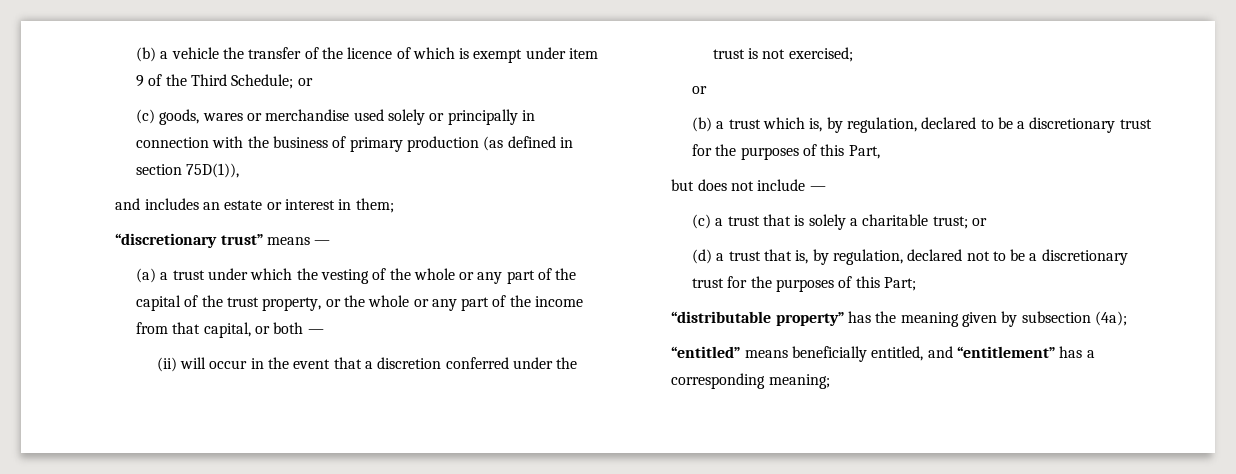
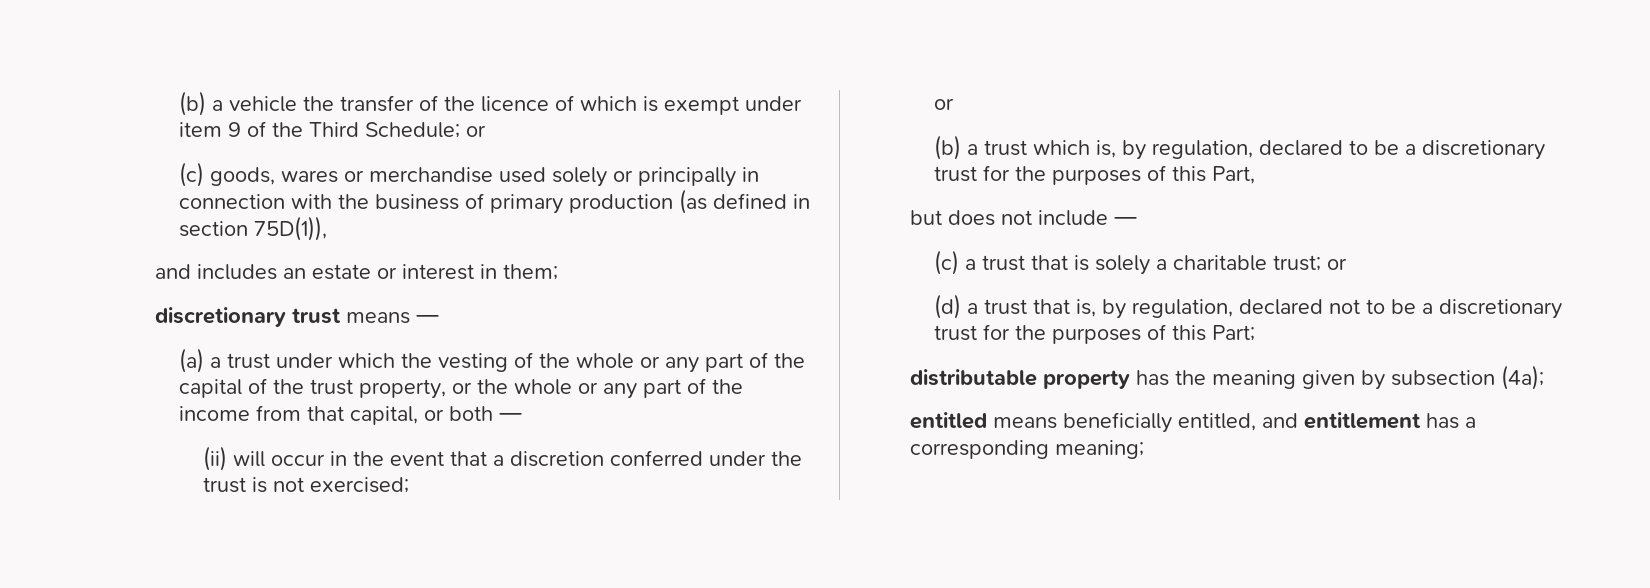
- “discretionary trust” means —
+ discretionary trust means —
- “distributable property” has the meaning given by subsection (4a);
+ distributable property has the meaning given by subsection (4a);
- “entitled” means beneficially entitled, and “entitlement” has a corresponding meaning;
+ entitled means beneficially entitled, and entitlement has a corresponding meaning;

